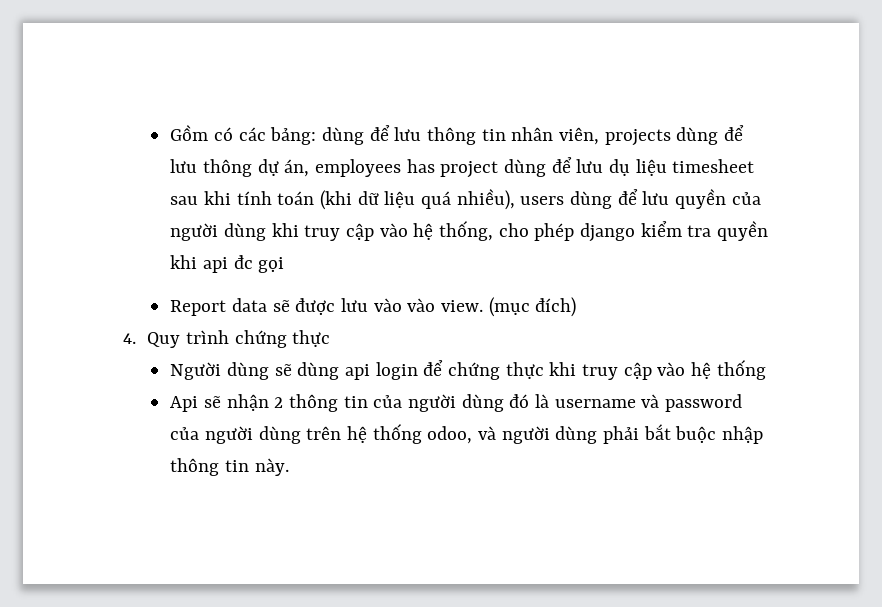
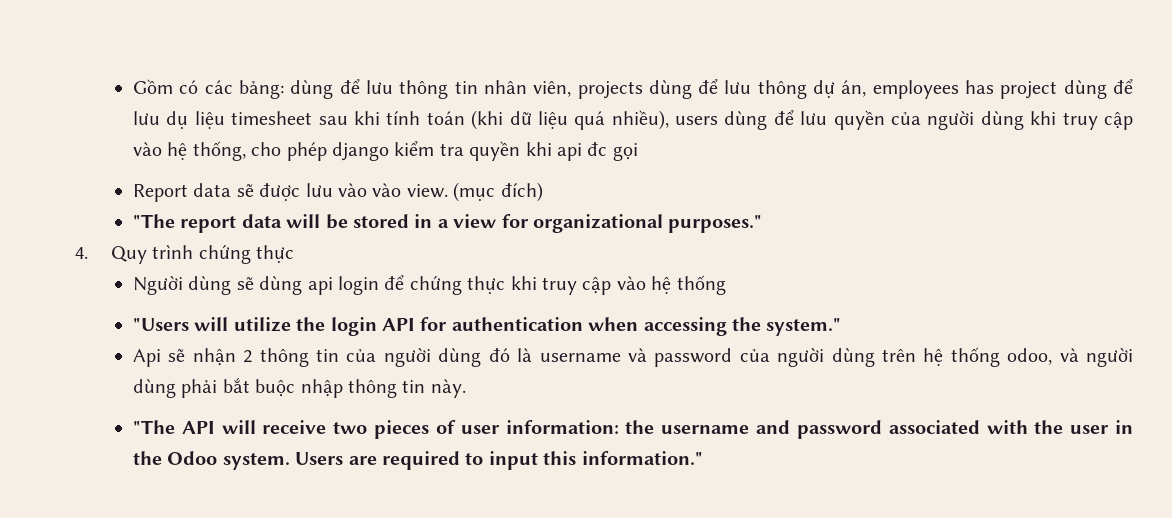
+ "The report data will be stored in a view for organizational purposes."
+ "Users will utilize the login API for authentication when accessing the system."
+ "The API will receive two pieces of user information: the username and password associated with the user in the Odoo system. Users are required to input this information."

